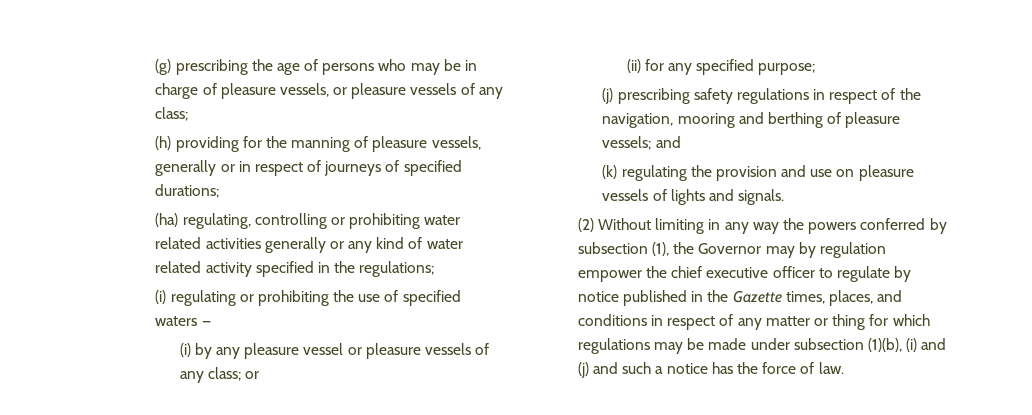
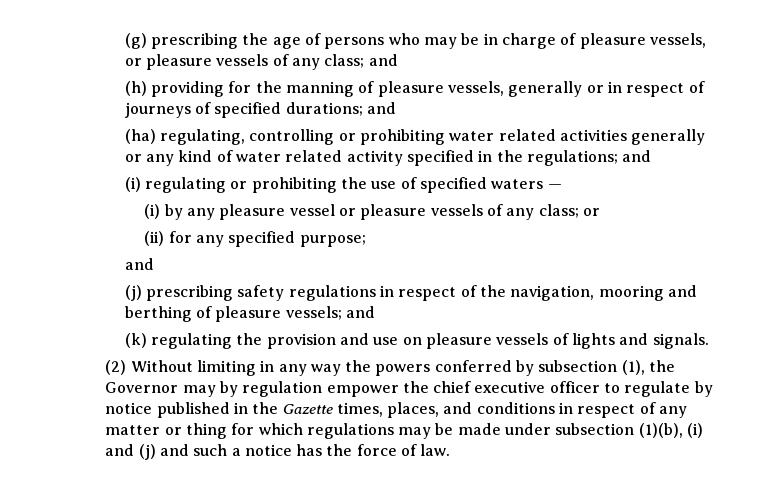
- (g) prescribing the age of persons who may be in charge of pleasure vessels, or pleasure vessels of any class;
+ (g) prescribing the age of persons who may be in charge of pleasure vessels, or pleasure vessels of any class; and
- (h) providing for the manning of pleasure vessels, generally or in respect of journeys of specified durations;
+ (h) providing for the manning of pleasure vessels, generally or in respect of journeys of specified durations; and
- (ha) regulating, controlling or prohibiting water related activities generally or any kind of water related activity specified in the regulations;
+ (ha) regulating, controlling or prohibiting water related activities generally or any kind of water related activity specified in the regulations; and
  (ii) for any specified purpose;
+ and

